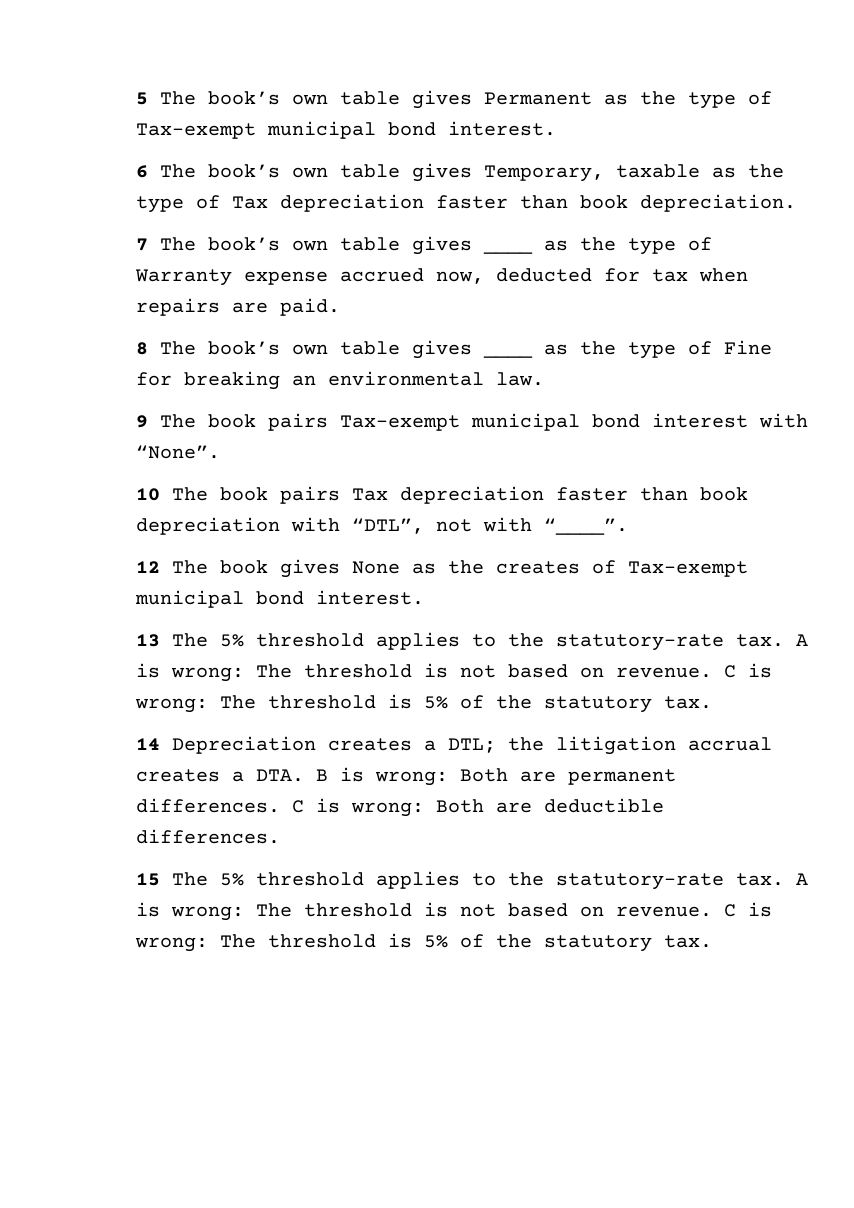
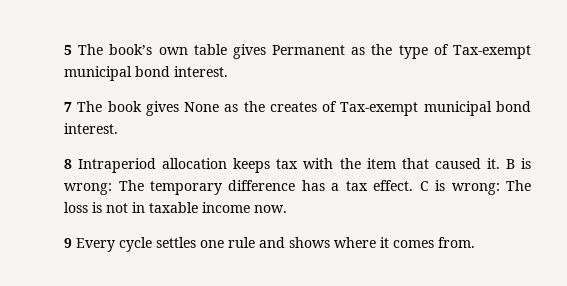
- 6 The book’s own table gives Temporary, taxable as the type of Tax depreciation faster than book depreciation.
- 7 The book’s own table gives ____ as the type of Warranty expense accrued now, deducted for tax when repairs are paid.
- 8 The book’s own table gives ____ as the type of Fine for breaking an environmental law.
- 9 The book pairs Tax-exempt municipal bond interest with “None”.
- 10 The book pairs Tax depreciation faster than book depreciation with “DTL”, not with “____”.
- 12 The book gives None as the creates of Tax-exempt municipal bond interest.
+ 7 The book gives None as the creates of Tax-exempt municipal bond interest.
- 13 The 5% threshold applies to the statutory-rate tax. A is wrong: The threshold is not based on revenue. C is wrong: The threshold is 5% of the statutory tax.
- 14 Depreciation creates a DTL; the litigation accrual creates a DTA. B is wrong: Both are permanent differences. C is wrong: Both are deductible differences.
- 15 The 5% threshold applies to the statutory-rate tax. A is wrong: The threshold is not based on revenue. C is wrong: The threshold is 5% of the statutory tax.
+ 8 Intraperiod allocation keeps tax with the item that caused it. B is wrong: The temporary difference has a tax effect. C is wrong: The loss is not in taxable income now.
+ 9 Every cycle settles one rule and shows where it comes from.

